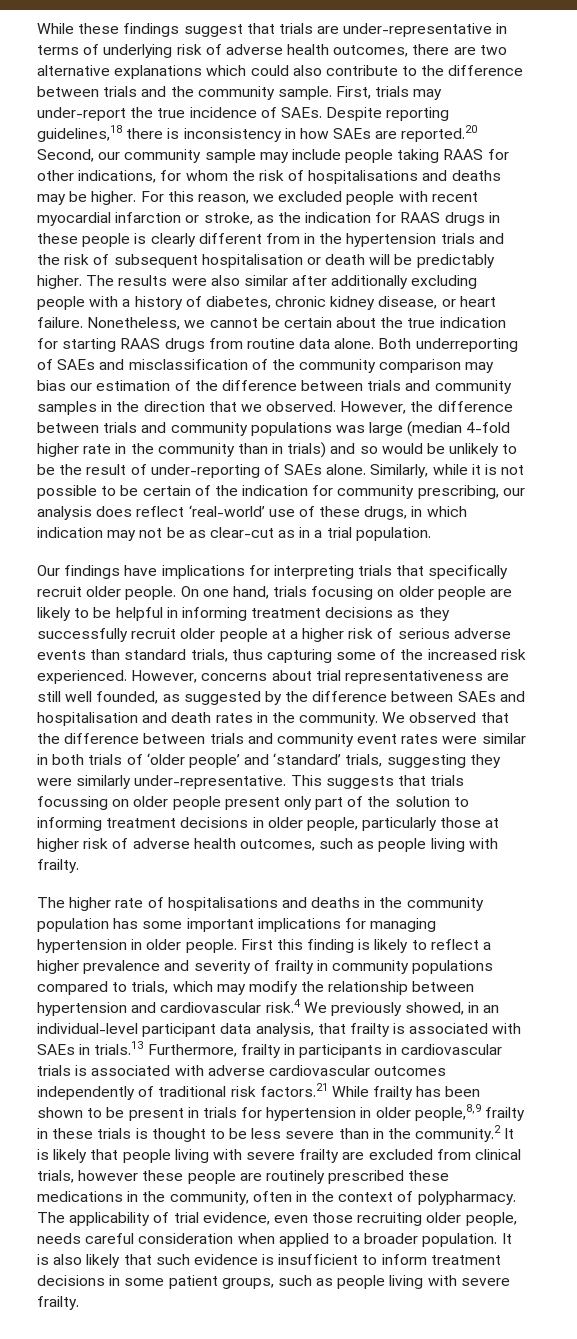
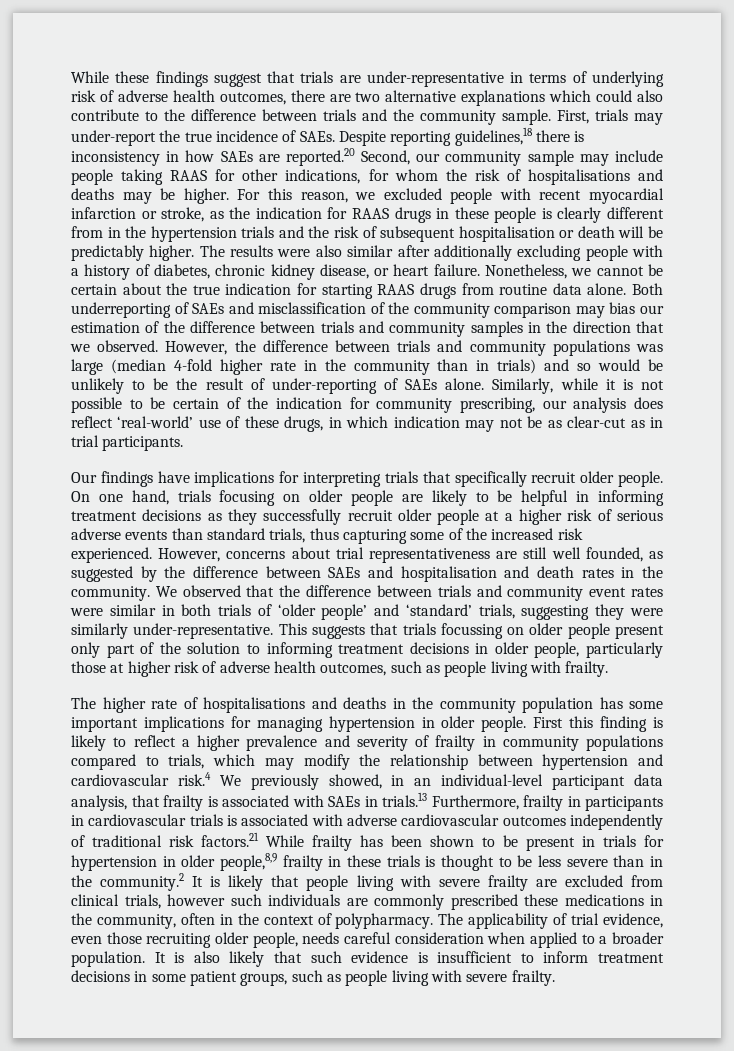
- Similarly, while it is not possible to be certain of the indication for community prescribing, our analysis does reflect ‘real-world’ use of these drugs, in which indication may not be as clear-cut as in a trial population.
+ Similarly, while it is not possible to be certain of the indication for community prescribing, our analysis does reflect ‘real-world’ use of these drugs, in which indication may not be as clear-cut as in trial participants.
- First this finding is likely to reflect a higher prevalence and severity of frailty in community populations compared to trials, which may modify the relationship between hypertension and cardiovascular risk.4 We previously showed, in an individual-level participant data analysis, that frailty is associated with SAEs in trials.13 Furthermore, frailty in participants in cardiovascular trials is associated with adverse cardiovascular outcomes independently of traditional risk factors.21 While frailty has been shown to be present in trials for hypertension in older people,8,9 frailty in these trials is thought to be less severe than in the community.2 It is likely that people living with severe frailty are excluded from clinical trials, however these people are routinely prescribed these medications in the community, often in the context of polypharmacy.
+ First this finding is likely to reflect a higher prevalence and severity of frailty in community populations compared to trials, which may modify the relationship between hypertension and cardiovascular risk.4 We previously showed, in an individual-level participant data analysis, that frailty is associated with SAEs in trials.13 Furthermore, frailty in participants in cardiovascular trials is associated with adverse cardiovascular outcomes independently of traditional risk factors.21 While frailty has been shown to be present in trials for hypertension in older people,8,9 frailty in these trials is thought to be less severe than in the community.2 It is likely that people living with severe frailty are excluded from clinical trials, however such individuals are commonly prescribed these medications in the community, often in the context of polypharmacy.

